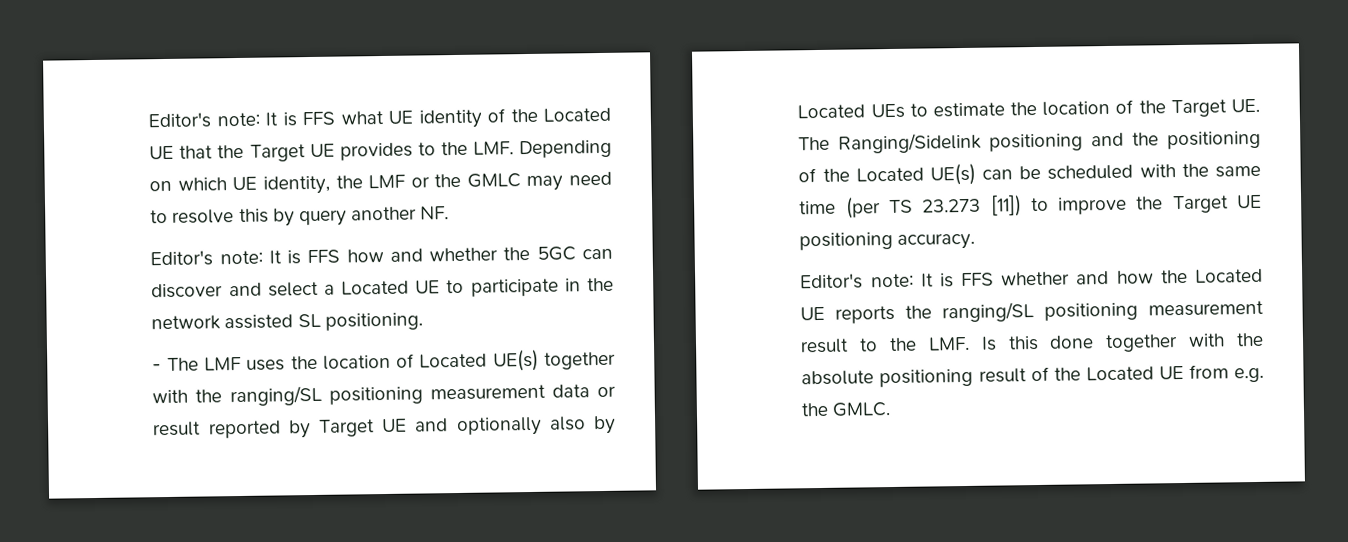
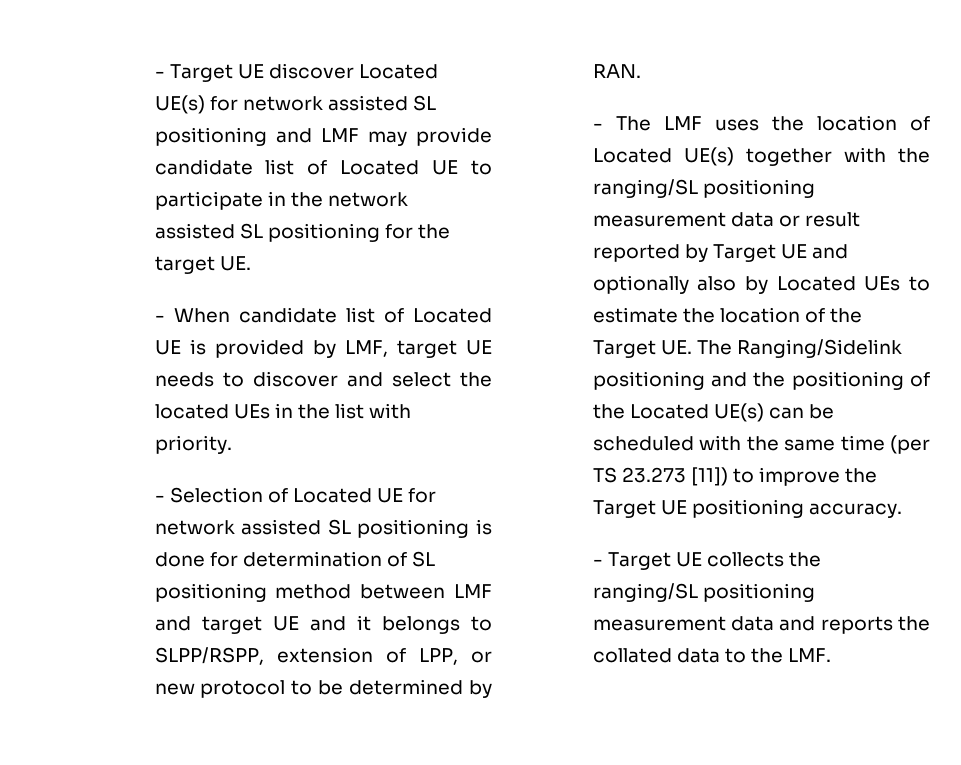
- Editor's note: It is FFS what UE identity of the Located UE that the Target UE provides to the LMF. Depending on which UE identity, the LMF or the GMLC may need to resolve this by query another NF.
- Editor's note: It is FFS how and whether the 5GC can discover and select a Located UE to participate in the network assisted SL positioning.
+ - Target UE discover Located UE(s) for network assisted SL positioning and LMF may provide candidate list of Located UE to participate in the network assisted SL positioning for the target UE.
+ - When candidate list of Located UE is provided by LMF, target UE needs to discover and select the located UEs in the list with priority.
+ - Selection of Located UE for network assisted SL positioning is done for determination of SL positioning method between LMF and target UE and it belongs to SLPP/RSPP, extension of LPP, or new protocol to be determined by RAN.
- Editor's note: It is FFS whether and how the Located UE reports the ranging/SL positioning measurement result to the LMF. Is this done together with the absolute positioning result of the Located UE from e.g. the GMLC.
+ - Target UE collects the ranging/SL positioning measurement data and reports the collated data to the LMF.

